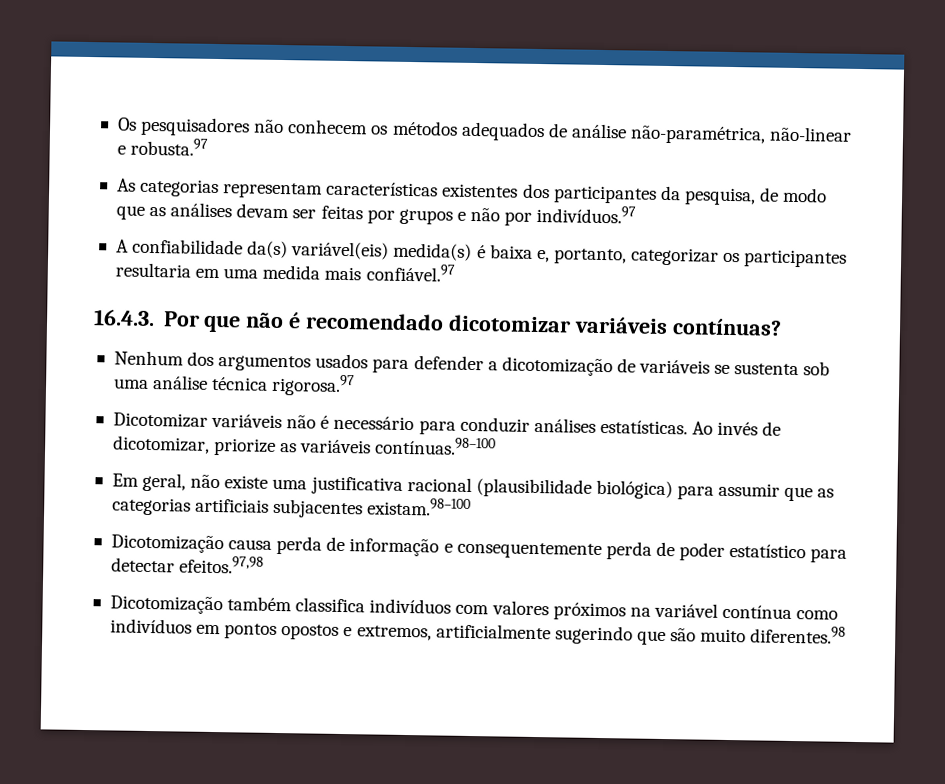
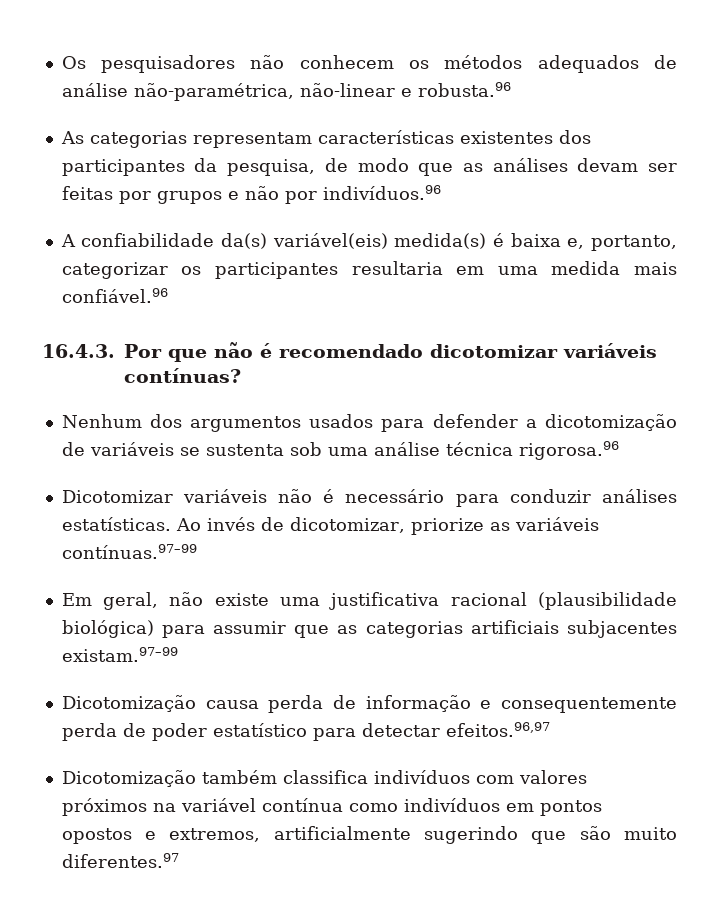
- Os pesquisadores não conhecem os métodos adequados de análise não-paramétrica, não-linear e robusta.97
+ Os pesquisadores não conhecem os métodos adequados de análise não-paramétrica, não-linear e robusta.96
- As categorias representam características existentes dos participantes da pesquisa, de modo que as análises devam ser feitas por grupos e não por indivíduos.97
+ As categorias representam características existentes dos participantes da pesquisa, de modo que as análises devam ser feitas por grupos e não por indivíduos.96
- A confiabilidade da(s) variável(eis) medida(s) é baixa e, portanto, categorizar os participantes resultaria em uma medida mais confiável.97
+ A confiabilidade da(s) variável(eis) medida(s) é baixa e, portanto, categorizar os participantes resultaria em uma medida mais confiável.96
- Nenhum dos argumentos usados para defender a dicotomização de variáveis se sustenta sob uma análise técnica rigorosa.97
+ Nenhum dos argumentos usados para defender a dicotomização de variáveis se sustenta sob uma análise técnica rigorosa.96
- Ao invés de dicotomizar, priorize as variáveis contínuas.98–100
+ Ao invés de dicotomizar, priorize as variáveis contínuas.97–99
- Em geral, não existe uma justificativa racional (plausibilidade biológica) para assumir que as categorias artificiais subjacentes existam.98–100
+ Em geral, não existe uma justificativa racional (plausibilidade biológica) para assumir que as categorias artificiais subjacentes existam.97–99
- Dicotomização causa perda de informação e consequentemente perda de poder estatístico para detectar efeitos.97,98
+ Dicotomização causa perda de informação e consequentemente perda de poder estatístico para detectar efeitos.96,97
- Dicotomização também classifica indivíduos com valores próximos na variável contínua como indivíduos em pontos opostos e extremos, artificialmente sugerindo que são muito diferentes.98
+ Dicotomização também classifica indivíduos com valores próximos na variável contínua como indivíduos em pontos opostos e extremos, artificialmente sugerindo que são muito diferentes.97

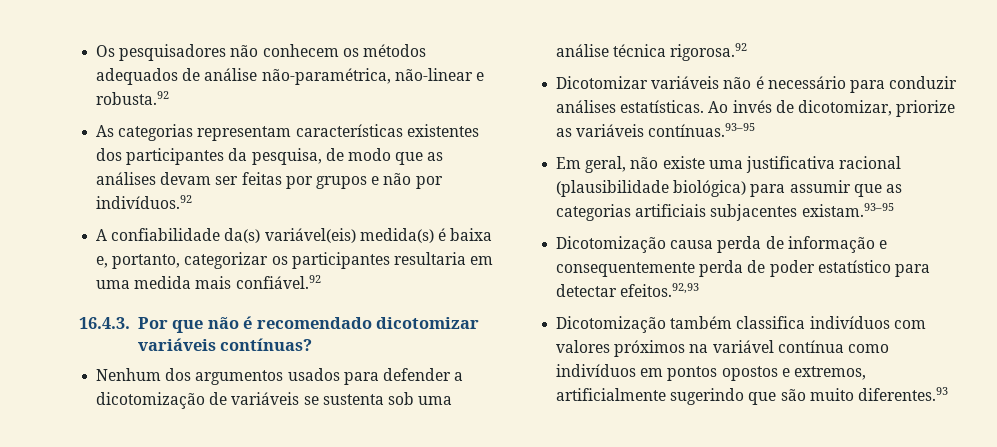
- Os pesquisadores não conhecem os métodos adequados de análise não-paramétrica, não-linear e robusta.96
+ Os pesquisadores não conhecem os métodos adequados de análise não-paramétrica, não-linear e robusta.92
- As categorias representam características existentes dos participantes da pesquisa, de modo que as análises devam ser feitas por grupos e não por indivíduos.96
+ As categorias representam características existentes dos participantes da pesquisa, de modo que as análises devam ser feitas por grupos e não por indivíduos.92
- A confiabilidade da(s) variável(eis) medida(s) é baixa e, portanto, categorizar os participantes resultaria em uma medida mais confiável.96
+ A confiabilidade da(s) variável(eis) medida(s) é baixa e, portanto, categorizar os participantes resultaria em uma medida mais confiável.92
- Nenhum dos argumentos usados para defender a dicotomização de variáveis se sustenta sob uma análise técnica rigorosa.96
+ Nenhum dos argumentos usados para defender a dicotomização de variáveis se sustenta sob uma análise técnica rigorosa.92
- Ao invés de dicotomizar, priorize as variáveis contínuas.97–99
+ Ao invés de dicotomizar, priorize as variáveis contínuas.93–95
- Em geral, não existe uma justificativa racional (plausibilidade biológica) para assumir que as categorias artificiais subjacentes existam.97–99
+ Em geral, não existe uma justificativa racional (plausibilidade biológica) para assumir que as categorias artificiais subjacentes existam.93–95
- Dicotomização causa perda de informação e consequentemente perda de poder estatístico para detectar efeitos.96,97
+ Dicotomização causa perda de informação e consequentemente perda de poder estatístico para detectar efeitos.92,93
- Dicotomização também classifica indivíduos com valores próximos na variável contínua como indivíduos em pontos opostos e extremos, artificialmente sugerindo que são muito diferentes.97
+ Dicotomização também classifica indivíduos com valores próximos na variável contínua como indivíduos em pontos opostos e extremos, artificialmente sugerindo que são muito diferentes.93

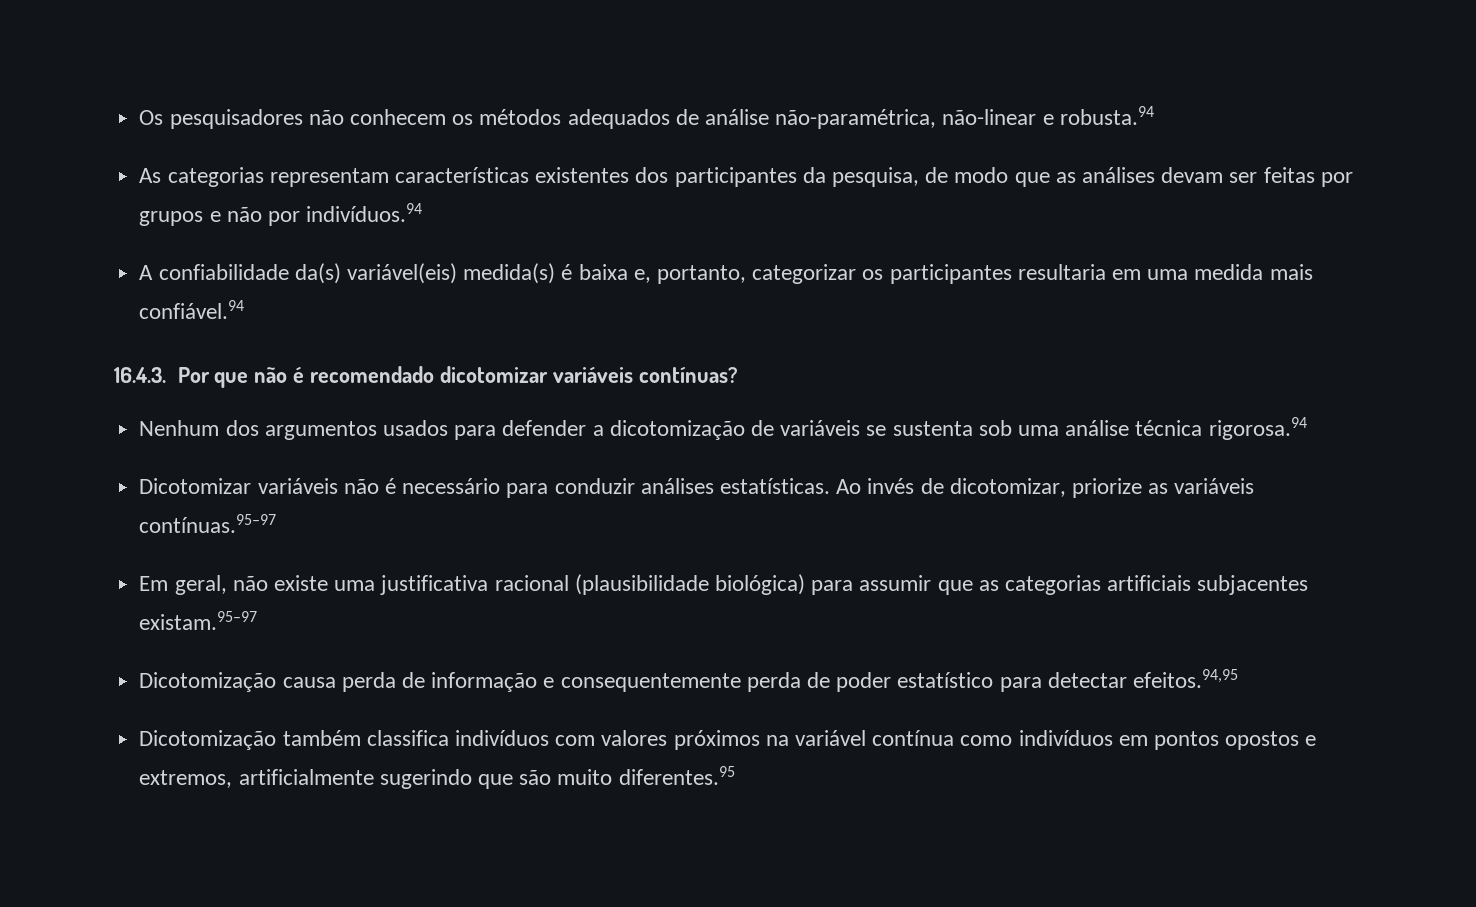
- Os pesquisadores não conhecem os métodos adequados de análise não-paramétrica, não-linear e robusta.92
+ Os pesquisadores não conhecem os métodos adequados de análise não-paramétrica, não-linear e robusta.94
- As categorias representam características existentes dos participantes da pesquisa, de modo que as análises devam ser feitas por grupos e não por indivíduos.92
+ As categorias representam características existentes dos participantes da pesquisa, de modo que as análises devam ser feitas por grupos e não por indivíduos.94
- A confiabilidade da(s) variável(eis) medida(s) é baixa e, portanto, categorizar os participantes resultaria em uma medida mais confiável.92
+ A confiabilidade da(s) variável(eis) medida(s) é baixa e, portanto, categorizar os participantes resultaria em uma medida mais confiável.94
- Nenhum dos argumentos usados para defender a dicotomização de variáveis se sustenta sob uma análise técnica rigorosa.92
+ Nenhum dos argumentos usados para defender a dicotomização de variáveis se sustenta sob uma análise técnica rigorosa.94
- Ao invés de dicotomizar, priorize as variáveis contínuas.93–95
+ Ao invés de dicotomizar, priorize as variáveis contínuas.95–97
- Em geral, não existe uma justificativa racional (plausibilidade biológica) para assumir que as categorias artificiais subjacentes existam.93–95
+ Em geral, não existe uma justificativa racional (plausibilidade biológica) para assumir que as categorias artificiais subjacentes existam.95–97
- Dicotomização causa perda de informação e consequentemente perda de poder estatístico para detectar efeitos.92,93
+ Dicotomização causa perda de informação e consequentemente perda de poder estatístico para detectar efeitos.94,95
- Dicotomização também classifica indivíduos com valores próximos na variável contínua como indivíduos em pontos opostos e extremos, artificialmente sugerindo que são muito diferentes.93
+ Dicotomização também classifica indivíduos com valores próximos na variável contínua como indivíduos em pontos opostos e extremos, artificialmente sugerindo que são muito diferentes.95

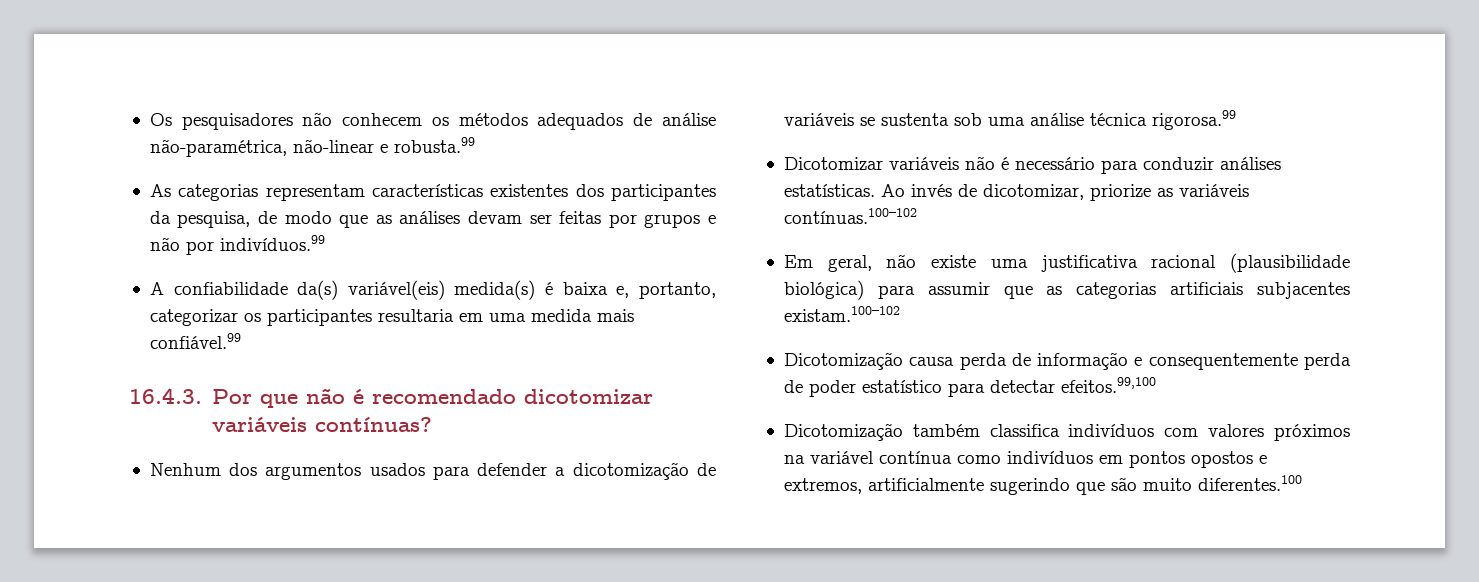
- Os pesquisadores não conhecem os métodos adequados de análise não-paramétrica, não-linear e robusta.94
+ Os pesquisadores não conhecem os métodos adequados de análise não-paramétrica, não-linear e robusta.99
- As categorias representam características existentes dos participantes da pesquisa, de modo que as análises devam ser feitas por grupos e não por indivíduos.94
+ As categorias representam características existentes dos participantes da pesquisa, de modo que as análises devam ser feitas por grupos e não por indivíduos.99
- A confiabilidade da(s) variável(eis) medida(s) é baixa e, portanto, categorizar os participantes resultaria em uma medida mais confiável.94
+ A confiabilidade da(s) variável(eis) medida(s) é baixa e, portanto, categorizar os participantes resultaria em uma medida mais confiável.99
- Nenhum dos argumentos usados para defender a dicotomização de variáveis se sustenta sob uma análise técnica rigorosa.94
+ Nenhum dos argumentos usados para defender a dicotomização de variáveis se sustenta sob uma análise técnica rigorosa.99
- Ao invés de dicotomizar, priorize as variáveis contínuas.95–97
+ Ao invés de dicotomizar, priorize as variáveis contínuas.100–102
- Em geral, não existe uma justificativa racional (plausibilidade biológica) para assumir que as categorias artificiais subjacentes existam.95–97
+ Em geral, não existe uma justificativa racional (plausibilidade biológica) para assumir que as categorias artificiais subjacentes existam.100–102
- Dicotomização causa perda de informação e consequentemente perda de poder estatístico para detectar efeitos.94,95
+ Dicotomização causa perda de informação e consequentemente perda de poder estatístico para detectar efeitos.99,100
- Dicotomização também classifica indivíduos com valores próximos na variável contínua como indivíduos em pontos opostos e extremos, artificialmente sugerindo que são muito diferentes.95
+ Dicotomização também classifica indivíduos com valores próximos na variável contínua como indivíduos em pontos opostos e extremos, artificialmente sugerindo que são muito diferentes.100

